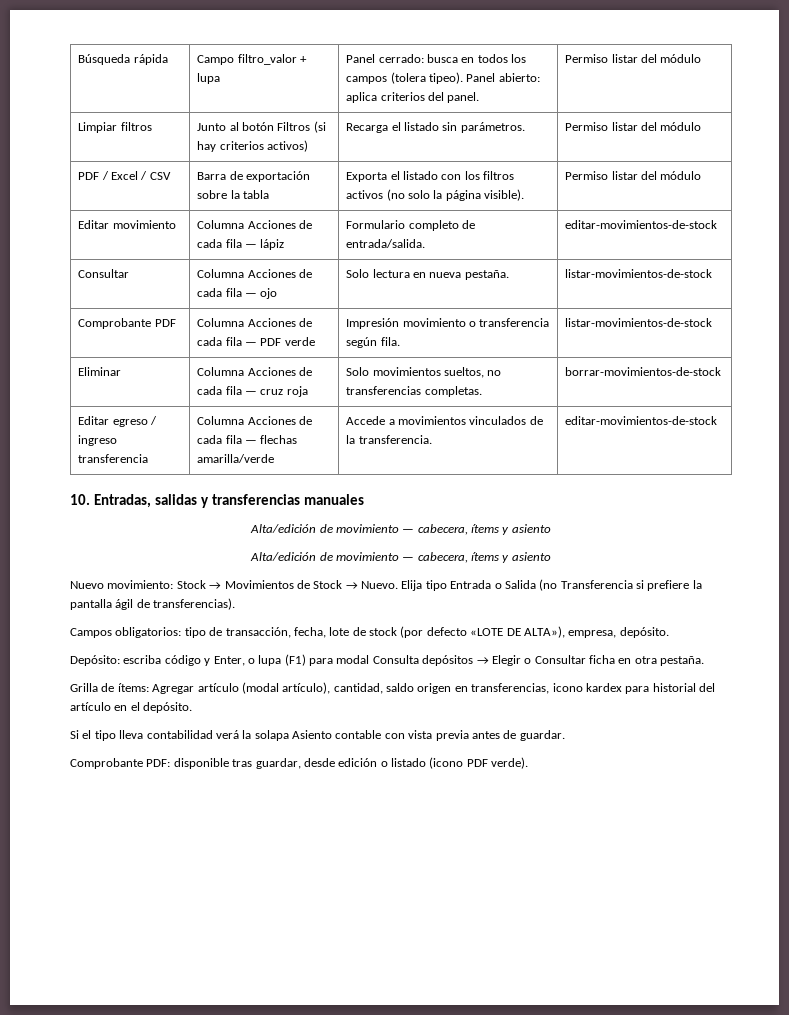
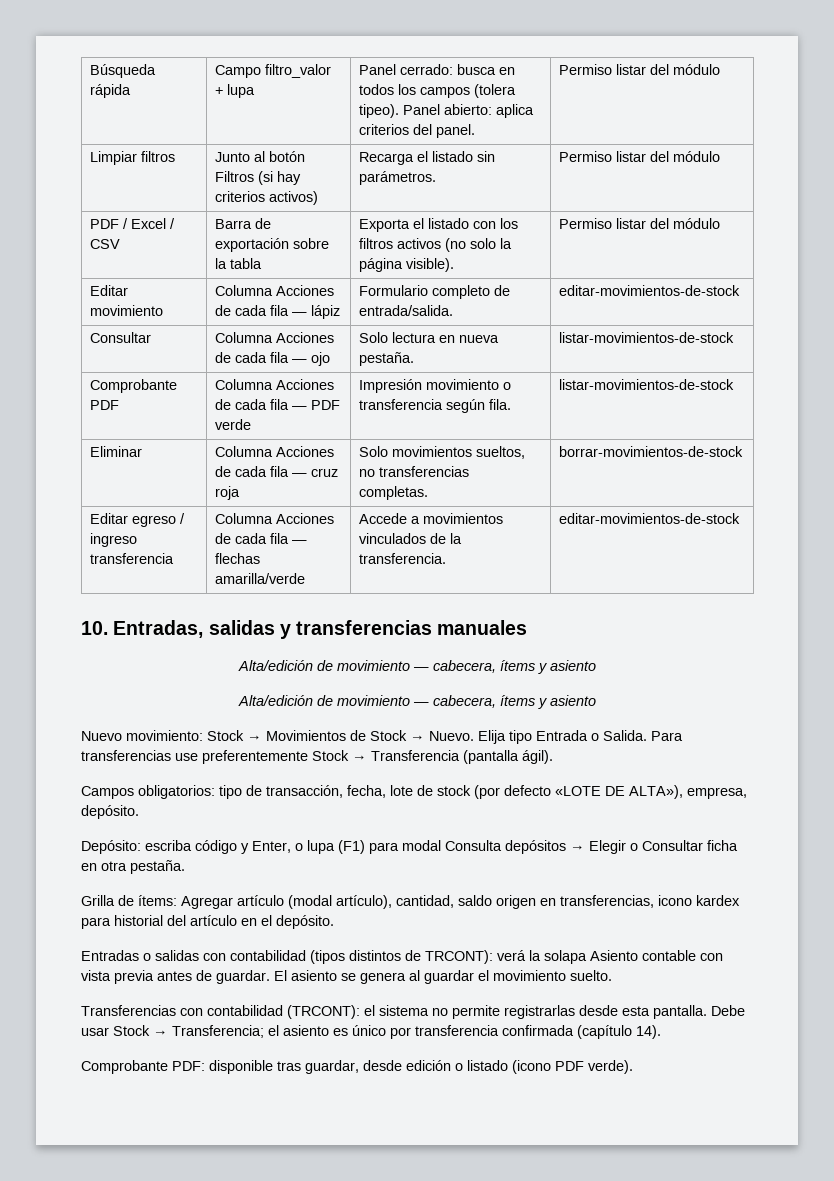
- Elija tipo Entrada o Salida (no Transferencia si prefiere la pantalla ágil de transferencias).
+ Elija tipo Entrada o Salida. Para transferencias use preferentemente Stock → Transferencia (pantalla ágil).
- Si el tipo lleva contabilidad verá la solapa Asiento contable con vista previa antes de guardar.
+ Entradas o salidas con contabilidad (tipos distintos de TRCONT): verá la solapa Asiento contable con vista previa antes de guardar. El asiento se genera al guardar el movimiento suelto.
+ Transferencias con contabilidad (TRCONT): el sistema no permite registrarlas desde esta pantalla. Debe usar Stock → Transferencia; el asiento es único por transferencia confirmada (capítulo 14).

